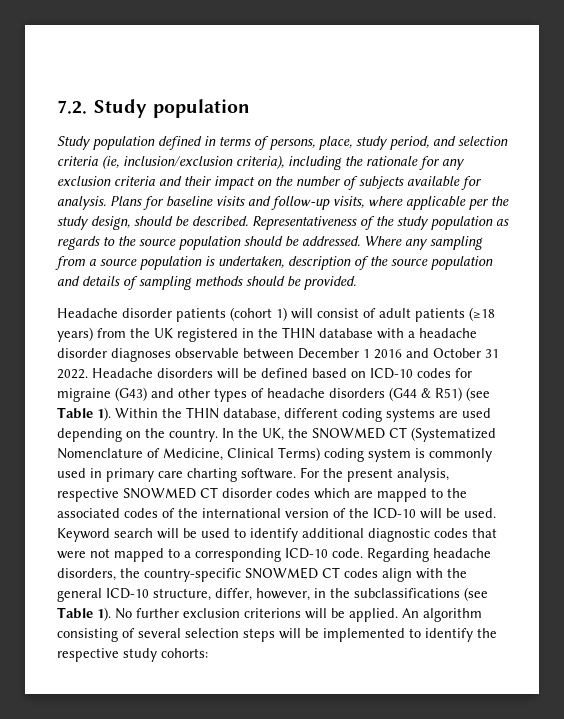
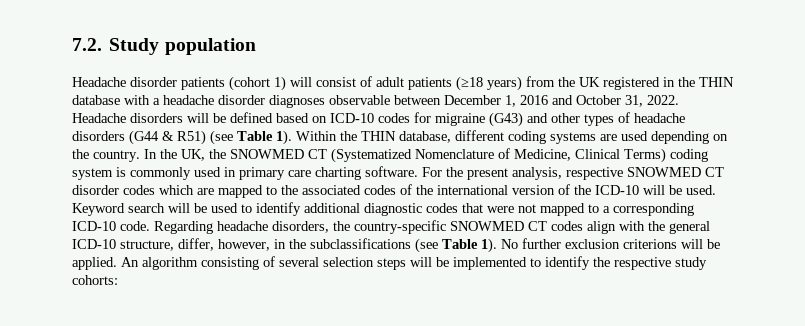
- Study population defined in terms of persons, place, study period, and selection criteria (ie, inclusion/exclusion criteria), including the rationale for any exclusion criteria and their impact on the number of subjects available for analysis. Plans for baseline visits and follow-up visits, where applicable per the study design, should be described. Representativeness of the study population as regards to the source population should be addressed. Where any sampling from a source population is undertaken, description of the source population and details of sampling methods should be provided.
- Headache disorder patients (cohort 1) will consist of adult patients (≥18 years) from the UK registered in the THIN database with a headache disorder diagnoses observable between December 1 2016 and October 31 2022.
+ Headache disorder patients (cohort 1) will consist of adult patients (≥18 years) from the UK registered in the THIN database with a headache disorder diagnoses observable between December 1, 2016 and October 31, 2022.

